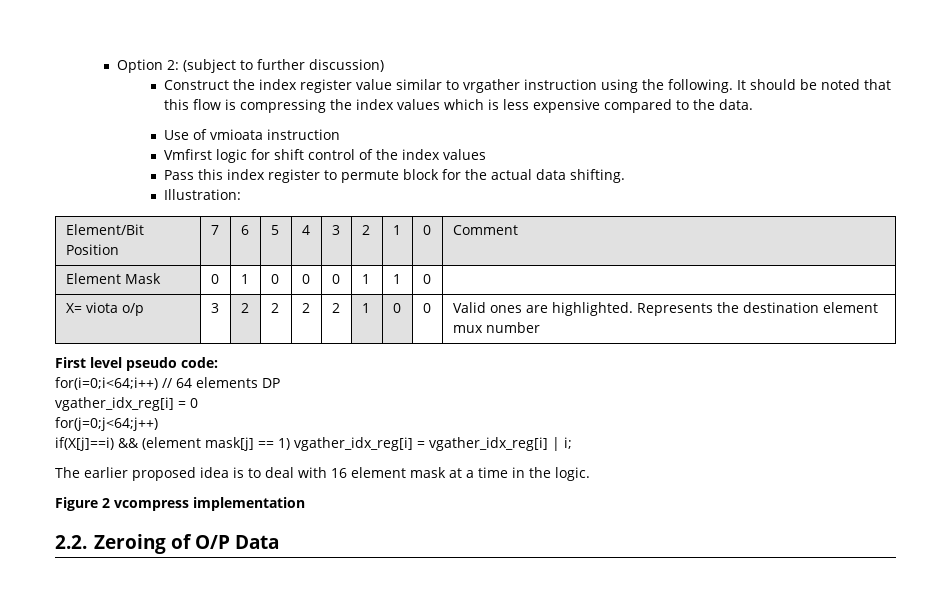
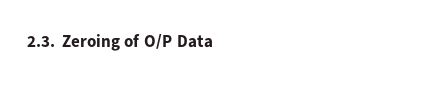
- Option 2: (subject to further discussion)
- Construct the index register value similar to vrgather instruction using the following. It should be noted that this flow is compressing the index values which is less expensive compared to the data.
- Use of vmioata instruction
- Vmfirst logic for shift control of the index values
- Pass this index register to permute block for the actual data shifting.
- Illustration:
- Element/Bit Position | 7 | 6 | 5 | 4 | 3 | 2 | 1 | 0 | Comment
- Element Mask | 0 | 1 | 0 | 0 | 0 | 1 | 1 | 0 |
- X= viota o/p | 3 | 2 | 2 | 2 | 2 | 1 | 0 | 0 | Valid ones are highlighted. Represents the destination element mux number
- First level pseudo code:
- for(i=0;i<64;i++) // 64 elements DP
- vgather_idx_reg[i] = 0
- for(j=0;j<64;j++)
- if(X[j]==i) && (element mask[j] == 1) vgather_idx_reg[i] = vgather_idx_reg[i] | i;
- The earlier proposed idea is to deal with 16 element mask at a time in the logic.
- Figure 2 vcompress implementation
- 2.2. Zeroing of O/P Data
+ 2.3. Zeroing of O/P Data

